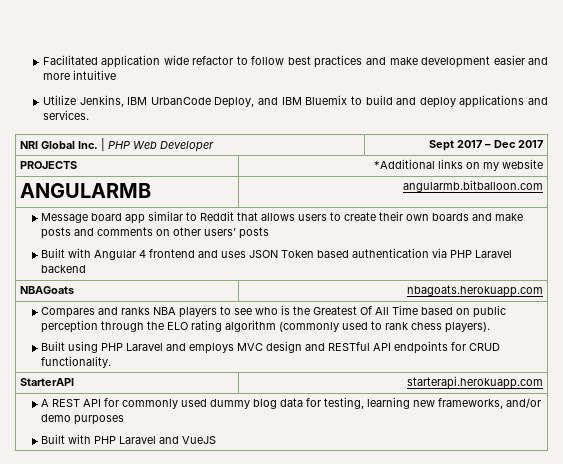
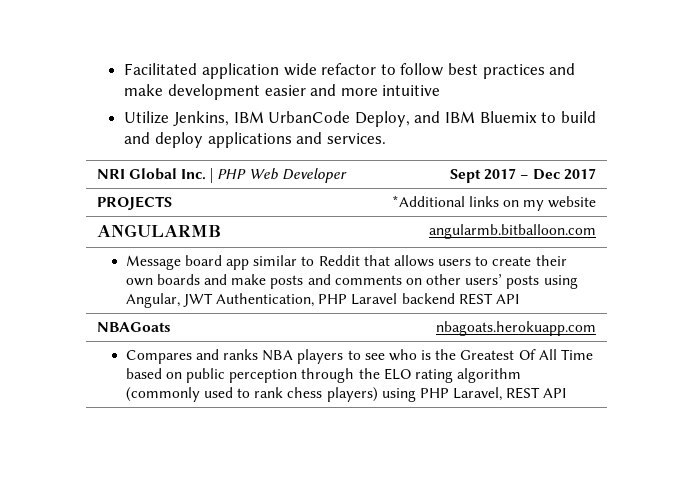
- Message board app similar to Reddit that allows users to create their own boards and make posts and comments on other users’ posts
- Built with Angular 4 frontend and uses JSON Token based authentication via PHP Laravel backend
+ Message board app similar to Reddit that allows users to create their own boards and make posts and comments on other users’ posts using Angular, JWT Authentication, PHP Laravel backend REST API
- Compares and ranks NBA players to see who is the Greatest Of All Time based on public perception through the ELO rating algorithm (commonly used to rank chess players).
- Built using PHP Laravel and employs MVC design and RESTful API endpoints for CRUD functionality.
- StarterAPI | starterapi.herokuapp.com
- A REST API for commonly used dummy blog data for testing, learning new frameworks, and/or demo purposes
- Built with PHP Laravel and VueJS
+ Compares and ranks NBA players to see who is the Greatest Of All Time based on public perception through the ELO rating algorithm (commonly used to rank chess players) using PHP Laravel, REST API

